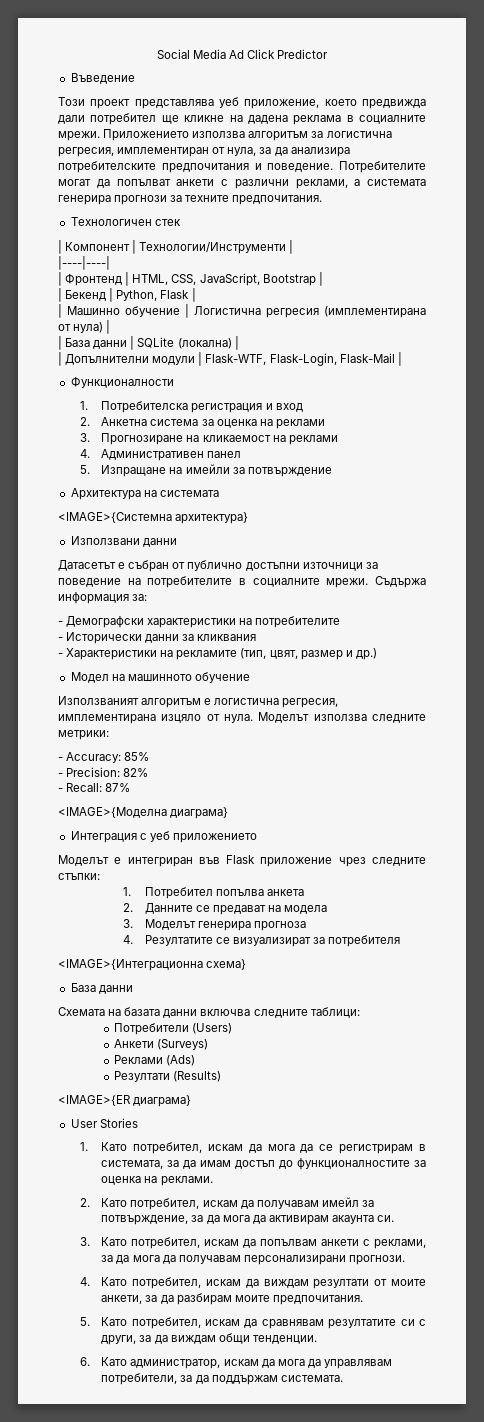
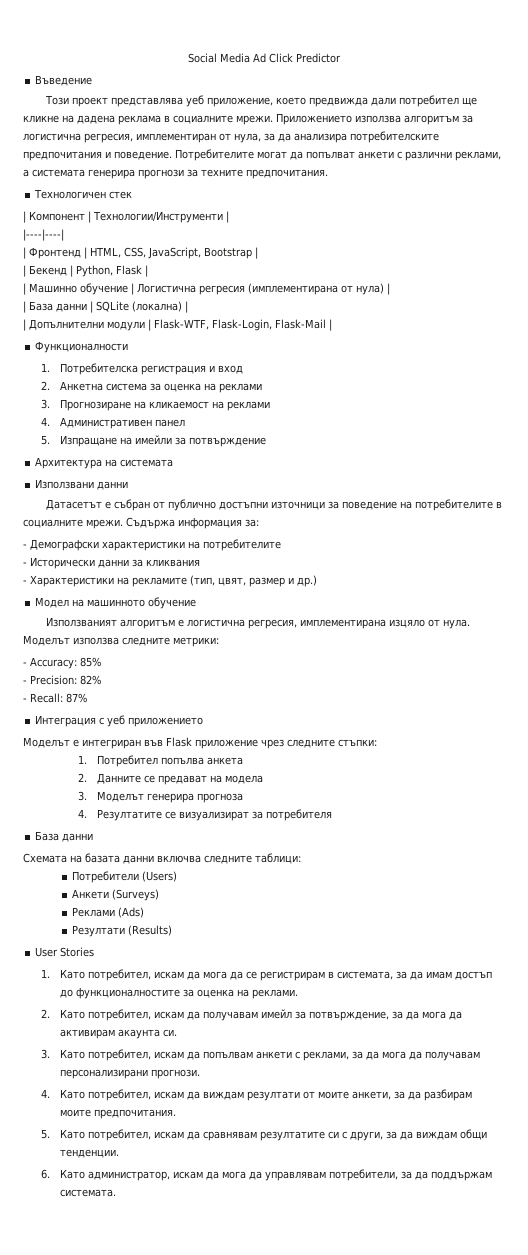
- <IMAGE>{Системна архитектура}
- <IMAGE>{Моделна диаграма}
- <IMAGE>{Интеграционна схема}
- <IMAGE>{ER диаграма}

